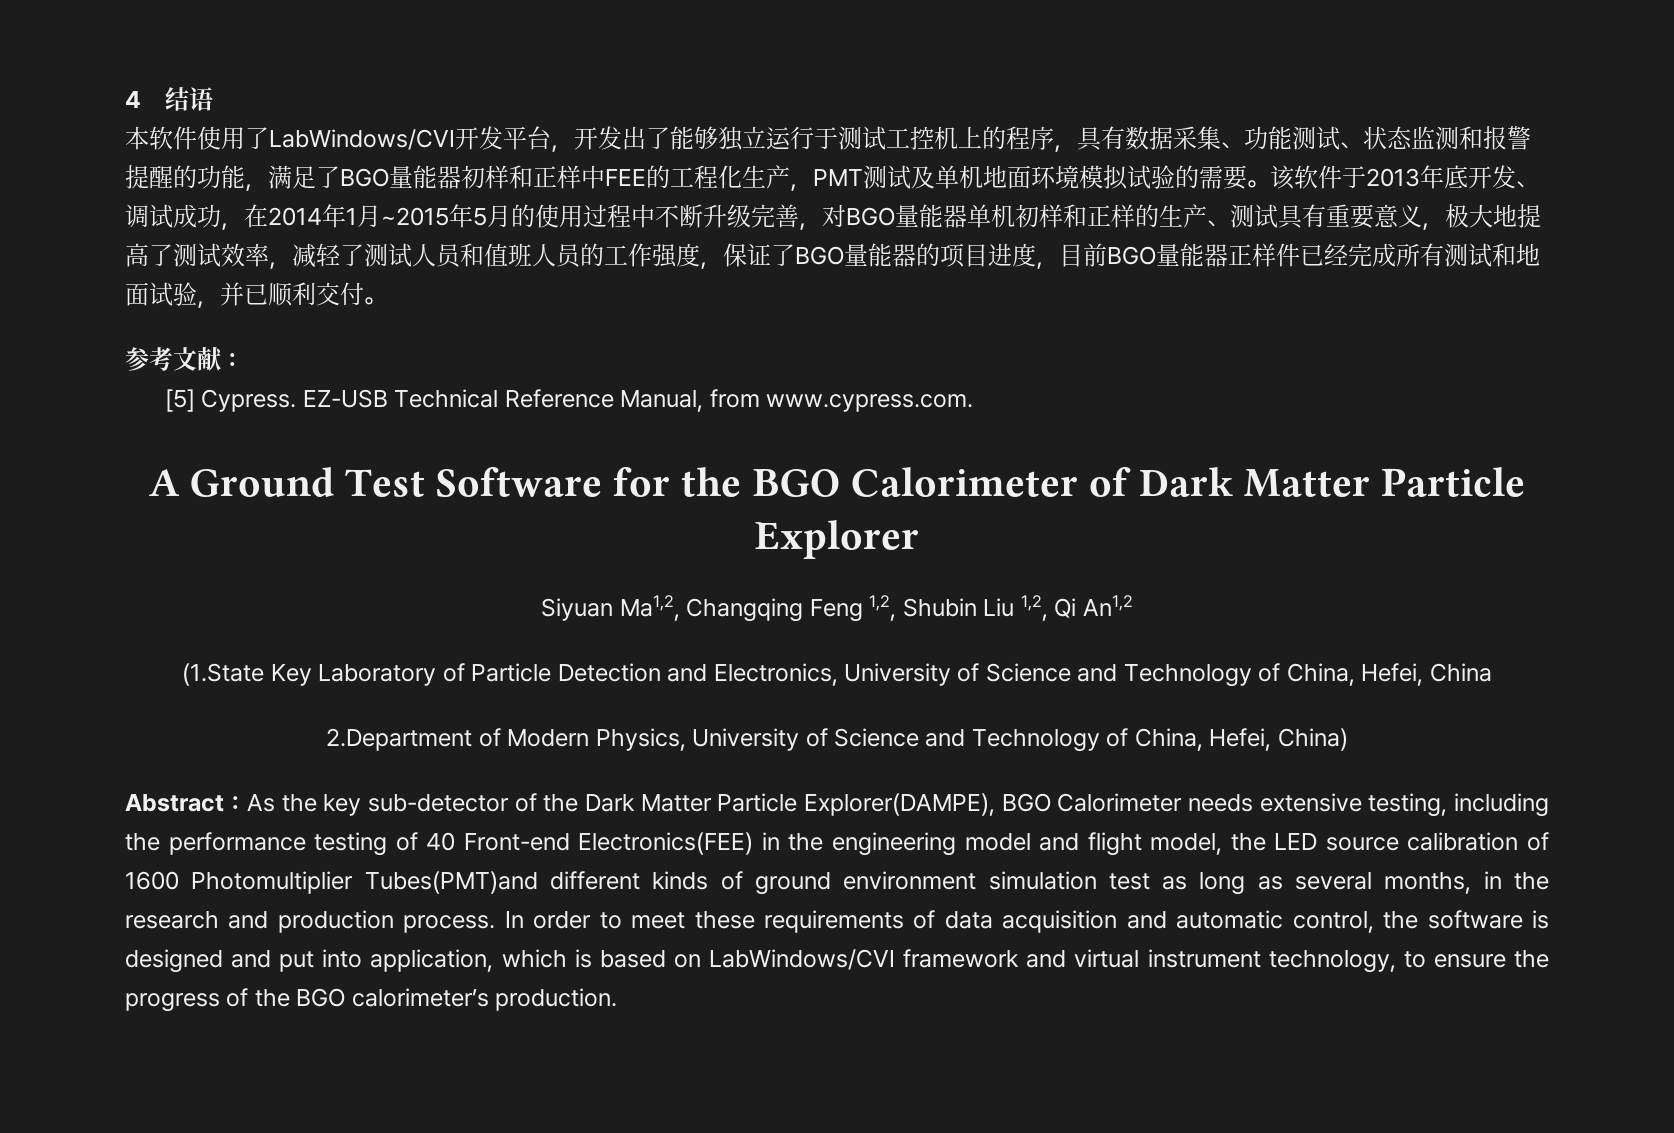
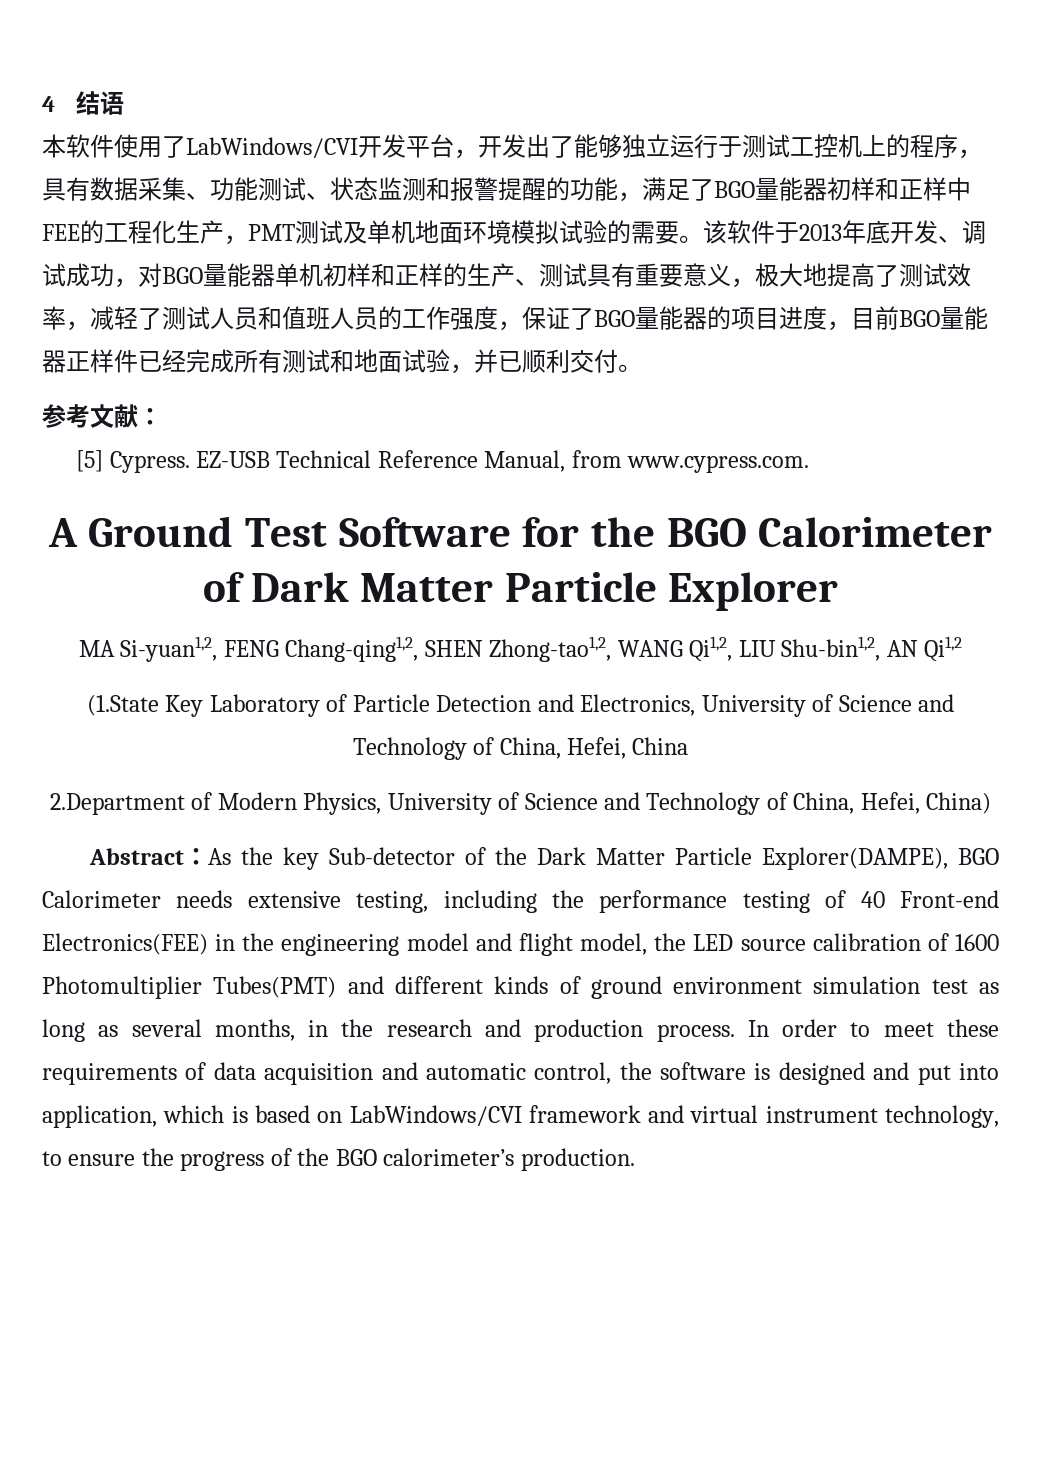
- 该软件于2013年底开发、调试成功，在2014年1月~2015年5月的使用过程中不断升级完善，对BGO量能器单机初样和正样的生产、测试具有重要意义，极大地提高了测试效率，减轻了测试人员和值班人员的工作强度，保证了BGO量能器的项目进度，目前BGO量能器正样件已经完成所有测试和地面试验，并已顺利交付。
+ 该软件于2013年底开发、调试成功，对BGO量能器单机初样和正样的生产、测试具有重要意义，极大地提高了测试效率，减轻了测试人员和值班人员的工作强度，保证了BGO量能器的项目进度，目前BGO量能器正样件已经完成所有测试和地面试验，并已顺利交付。
- Siyuan Ma1,2, Changqing Feng 1,2, Shubin Liu 1,2, Qi An1,2
+ MA Si-yuan1,2, FENG Chang-qing1,2, SHEN Zhong-tao1,2, WANG Qi1,2, LIU Shu-bin1,2, AN Qi1,2
- Abstract：As the key sub-detector of the Dark Matter Particle Explorer(DAMPE), BGO Calorimeter needs extensive testing, including the performance testing of 40 Front-end Electronics(FEE) in the engineering model and flight model, the LED source calibration of 1600 Photomultiplier Tubes(PMT)and different kinds of ground environment simulation test as long as several months, in the research and production process.
+ Abstract：As the key Sub-detector of the Dark Matter Particle Explorer(DAMPE), BGO Calorimeter needs extensive testing, including the performance testing of 40 Front-end Electronics(FEE) in the engineering model and flight model, the LED source calibration of 1600 Photomultiplier Tubes(PMT) and different kinds of ground environment simulation test as long as several months, in the research and production process.

